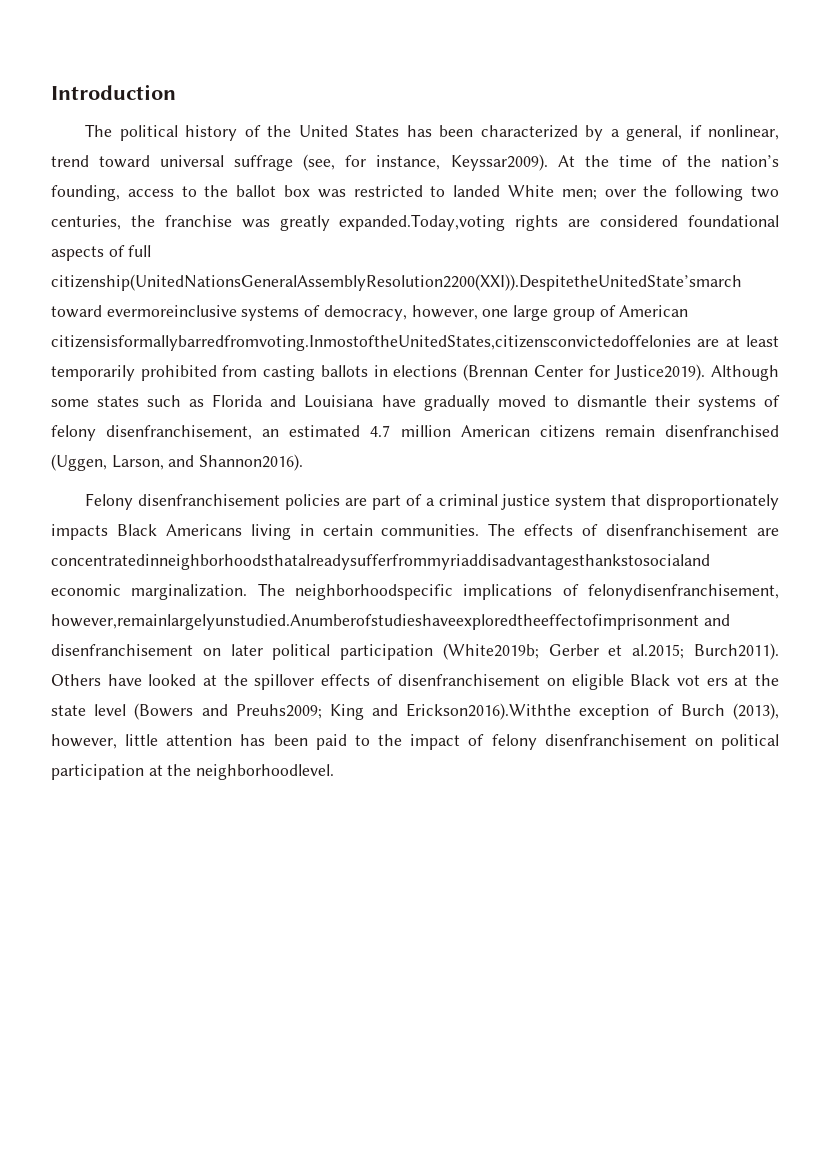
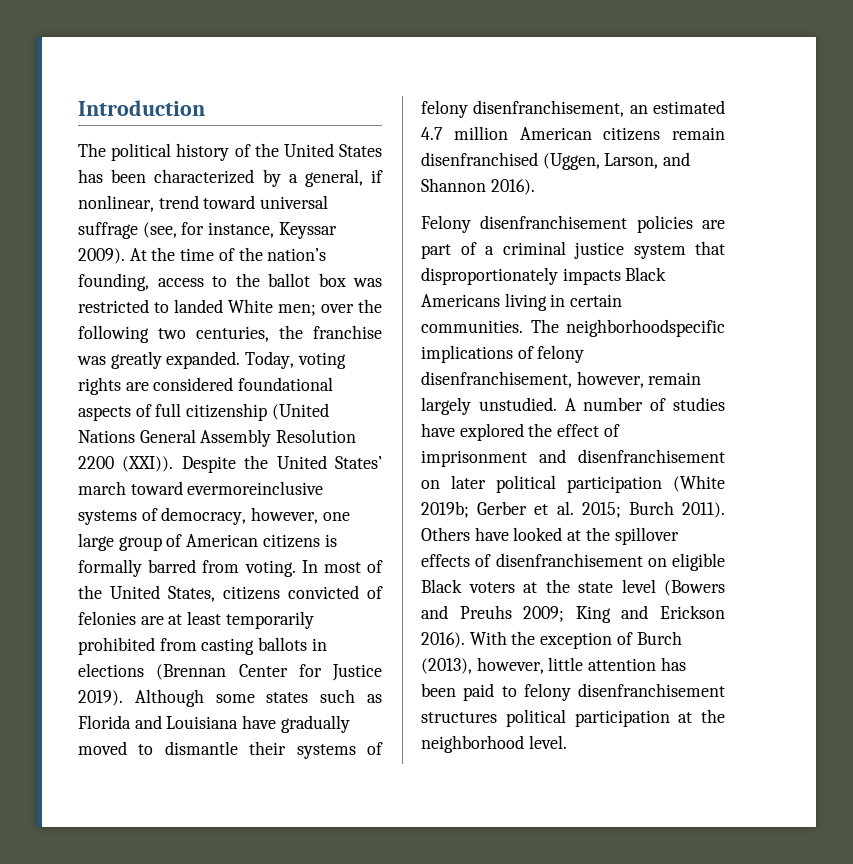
- The political history of the United States has been characterized by a general, if nonlinear, trend toward universal suffrage (see, for instance, Keyssar2009).
+ The political history of the United States has been characterized by a general, if nonlinear, trend toward universal suffrage (see, for instance, Keyssar 2009).
- At the time of the nation’s founding, access to the ballot box was restricted to landed White men; over the following two centuries, the franchise was greatly expanded.Today,voting rights are considered foundational aspects of full citizenship(UnitedNationsGeneralAssemblyResolution2200(XXI)).DespitetheUnitedState’smarch toward evermoreinclusive systems of democracy, however, one large group of American citizensisformallybarredfromvoting.InmostoftheUnitedStates,citizensconvictedoffelonies are at least temporarily prohibited from casting ballots in elections (Brennan Center for Justice2019).
+ At the time of the nation’s founding, access to the ballot box was restricted to landed White men; over the following two centuries, the franchise was greatly expanded. Today, voting rights are considered foundational aspects of full citizenship (United Nations General Assembly Resolution 2200 (XXI)). Despite the United States’ march toward evermoreinclusive systems of democracy, however, one large group of American citizens is formally barred from voting. In most of the United States, citizens convicted of felonies are at least temporarily prohibited from casting ballots in elections (Brennan Center for Justice 2019).
- Although some states such as Florida and Louisiana have gradually moved to dismantle their systems of felony disenfranchisement, an estimated 4.7 million American citizens remain disenfranchised (Uggen, Larson, and Shannon2016).
+ Although some states such as Florida and Louisiana have gradually moved to dismantle their systems of felony disenfranchisement, an estimated 4.7 million American citizens remain disenfranchised (Uggen, Larson, and Shannon 2016).
- The effects of disenfranchisement are concentratedinneighborhoodsthatalreadysufferfrommyriaddisadvantagesthankstosocialand economic marginalization. The neighborhoodspecific implications of felonydisenfranchisement, however,remainlargelyunstudied.Anumberofstudieshaveexploredtheeffectofimprisonment and disenfranchisement on later political participation (White2019b; Gerber et al.2015; Burch2011).
+ The neighborhoodspecific implications of felony disenfranchisement, however, remain largely unstudied. A number of studies have explored the effect of imprisonment and disenfranchisement on later political participation (White 2019b; Gerber et al. 2015; Burch 2011).
- Others have looked at the spillover effects of disenfranchisement on eligible Black vot ers at the state level (Bowers and Preuhs2009; King and Erickson2016).Withthe exception of Burch (2013), however, little attention has been paid to the impact of felony disenfranchisement on political participation at the neighborhoodlevel.
+ Others have looked at the spillover effects of disenfranchisement on eligible Black voters at the state level (Bowers and Preuhs 2009; King and Erickson 2016). With the exception of Burch (2013), however, little attention has been paid to felony disenfranchisement structures political participation at the neighborhood level.

